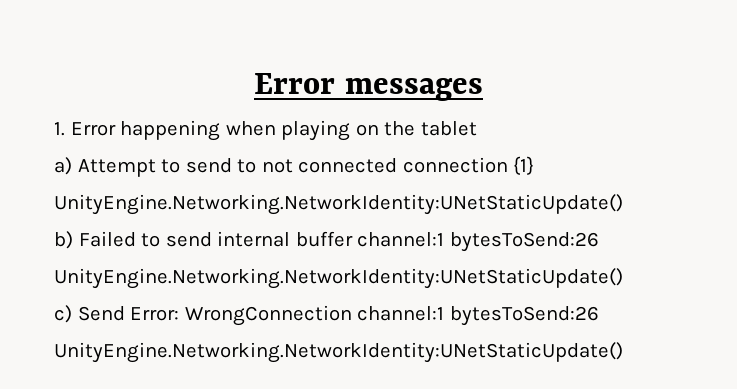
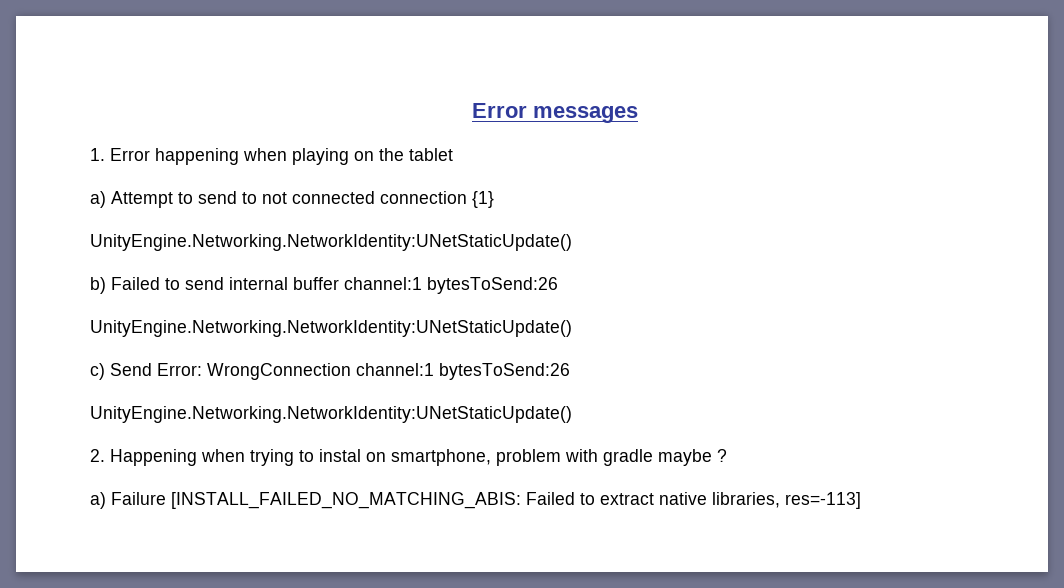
+ 2. Happening when trying to instal on smartphone, problem with gradle maybe ?
+ a) Failure [INSTALL_FAILED_NO_MATCHING_ABIS: Failed to extract native libraries, res=-113]

